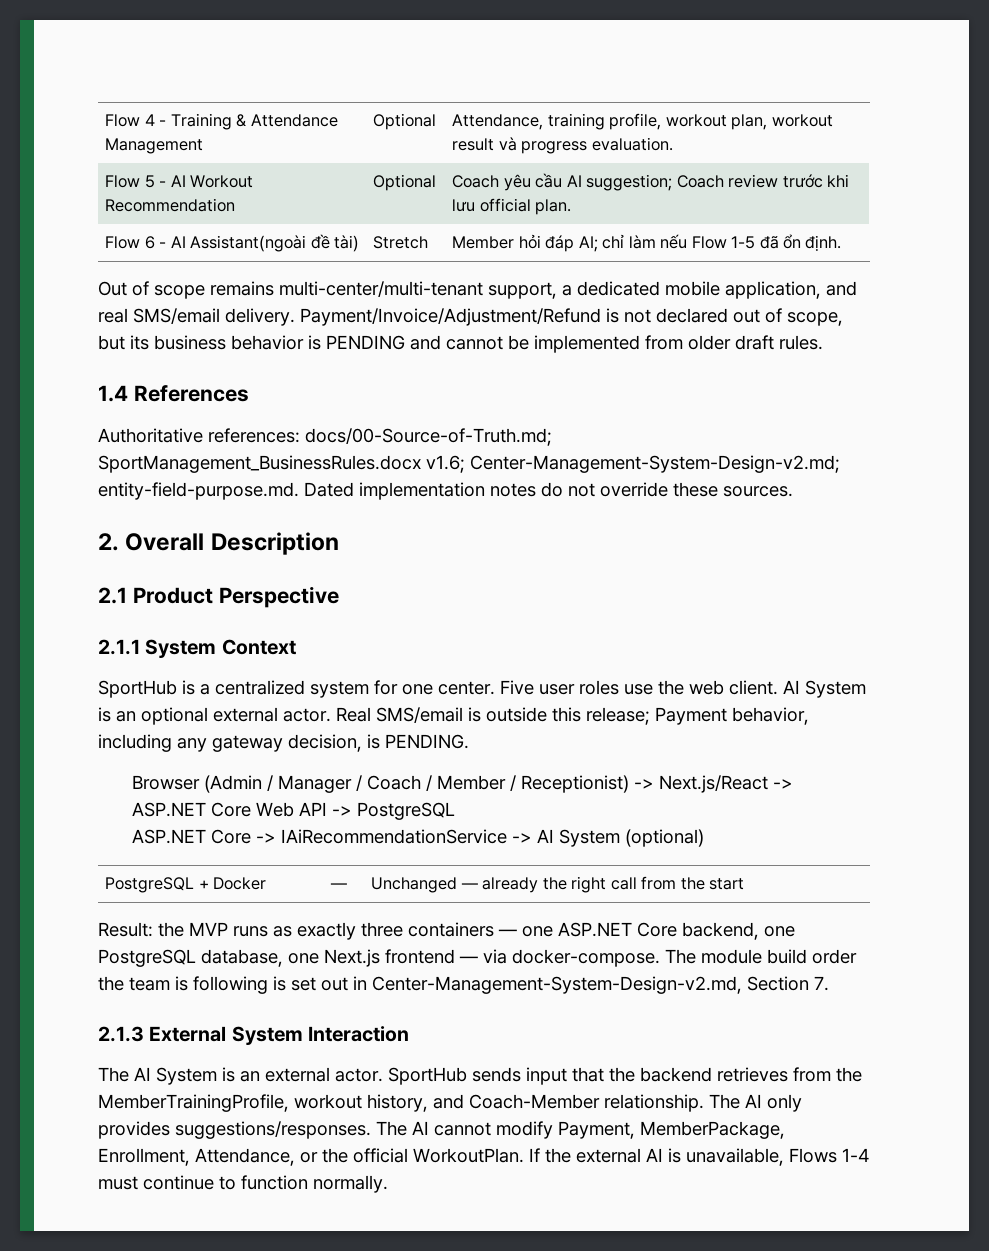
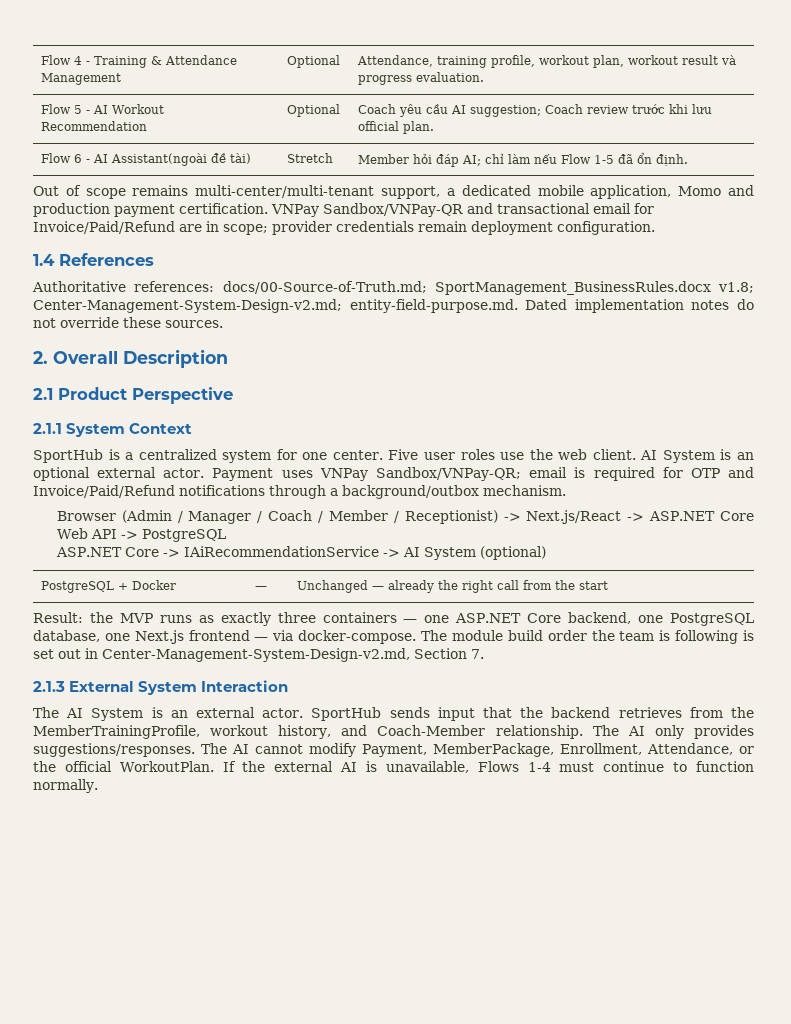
- Out of scope remains multi-center/multi-tenant support, a dedicated mobile application, and real SMS/email delivery. Payment/Invoice/Adjustment/Refund is not declared out of scope, but its business behavior is PENDING and cannot be implemented from older draft rules.
+ Out of scope remains multi-center/multi-tenant support, a dedicated mobile application, Momo and production payment certification. VNPay Sandbox/VNPay-QR and transactional email for Invoice/Paid/Refund are in scope; provider credentials remain deployment configuration.
- Authoritative references: docs/00-Source-of-Truth.md; SportManagement_BusinessRules.docx v1.6; Center-Management-System-Design-v2.md; entity-field-purpose.md. Dated implementation notes do not override these sources.
+ Authoritative references: docs/00-Source-of-Truth.md; SportManagement_BusinessRules.docx v1.8; Center-Management-System-Design-v2.md; entity-field-purpose.md. Dated implementation notes do not override these sources.
- Real SMS/email is outside this release; Payment behavior, including any gateway decision, is PENDING.
+ Payment uses VNPay Sandbox/VNPay-QR; email is required for OTP and Invoice/Paid/Refund notifications through a background/outbox mechanism.

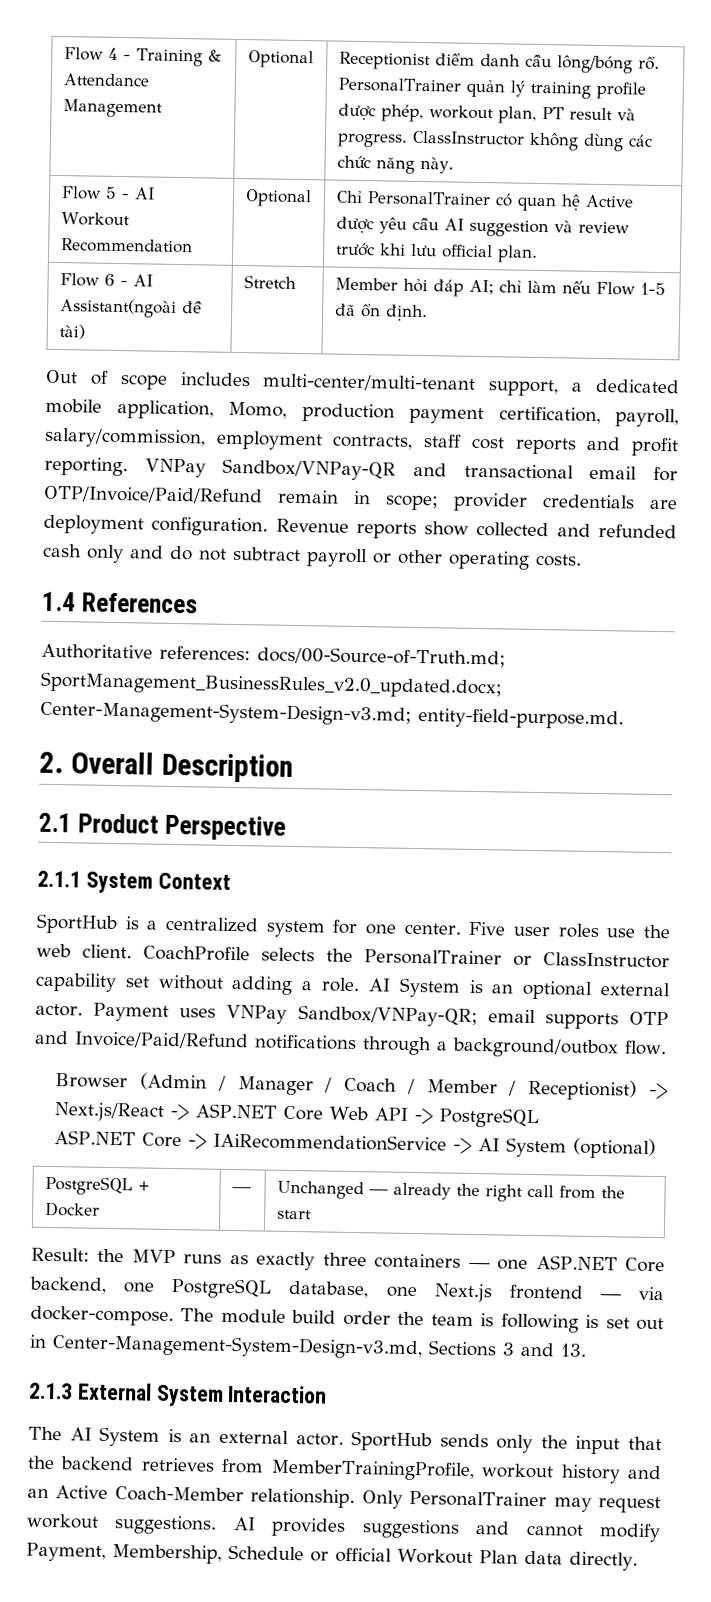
- Flow 4 - Training & Attendance Management | Optional | Attendance, training profile, workout plan, workout result và progress evaluation.
+ Flow 4 - Training & Attendance Management | Optional | Receptionist điểm danh cầu lông/bóng rổ. PersonalTrainer quản lý training profile được phép, workout plan, PT result và progress. ClassInstructor không dùng các chức năng này.
- Flow 5 - AI Workout Recommendation | Optional | Coach yêu cầu AI suggestion; Coach review trước khi lưu official plan.
+ Flow 5 - AI Workout Recommendation | Optional | Chỉ PersonalTrainer có quan hệ Active được yêu cầu AI suggestion và review trước khi lưu official plan.
- Out of scope remains multi-center/multi-tenant support, a dedicated mobile application, Momo and production payment certification.
+ Out of scope includes multi-center/multi-tenant support, a dedicated mobile application, Momo, production payment certification, payroll, salary/commission, employment contracts, staff cost reports and profit reporting.
- VNPay Sandbox/VNPay-QR and transactional email for Invoice/Paid/Refund are in scope; provider credentials remain deployment configuration.
+ VNPay Sandbox/VNPay-QR and transactional email for OTP/Invoice/Paid/Refund remain in scope; provider credentials are deployment configuration. Revenue reports show collected and refunded cash only and do not subtract payroll or other operating costs.
- Authoritative references: docs/00-Source-of-Truth.md; SportManagement_BusinessRules.docx v1.8; Center-Management-System-Design-v2.md; entity-field-purpose.md. Dated implementation notes do not override these sources.
+ Authoritative references: docs/00-Source-of-Truth.md; SportManagement_BusinessRules_v2.0_updated.docx; Center-Management-System-Design-v3.md; entity-field-purpose.md.
+ CoachProfile selects the PersonalTrainer or ClassInstructor capability set without adding a role.
- Payment uses VNPay Sandbox/VNPay-QR; email is required for OTP and Invoice/Paid/Refund notifications through a background/outbox mechanism.
+ Payment uses VNPay Sandbox/VNPay-QR; email supports OTP and Invoice/Paid/Refund notifications through a background/outbox flow.
- The module build order the team is following is set out in Center-Management-System-Design-v2.md, Section 7.
+ The module build order the team is following is set out in Center-Management-System-Design-v3.md, Sections 3 and 13.
- SportHub sends input that the backend retrieves from the MemberTrainingProfile, workout history, and Coach-Member relationship. The AI only provides suggestions/responses. The AI cannot modify Payment, MemberPackage, Enrollment, Attendance, or the official WorkoutPlan. If the external AI is unavailable, Flows 1-4 must continue to function normally.
+ SportHub sends only the input that the backend retrieves from MemberTrainingProfile, workout history and an Active Coach-Member relationship. Only PersonalTrainer may request workout suggestions. AI provides suggestions and cannot modify Payment, Membership, Schedule or official Workout Plan data directly.

